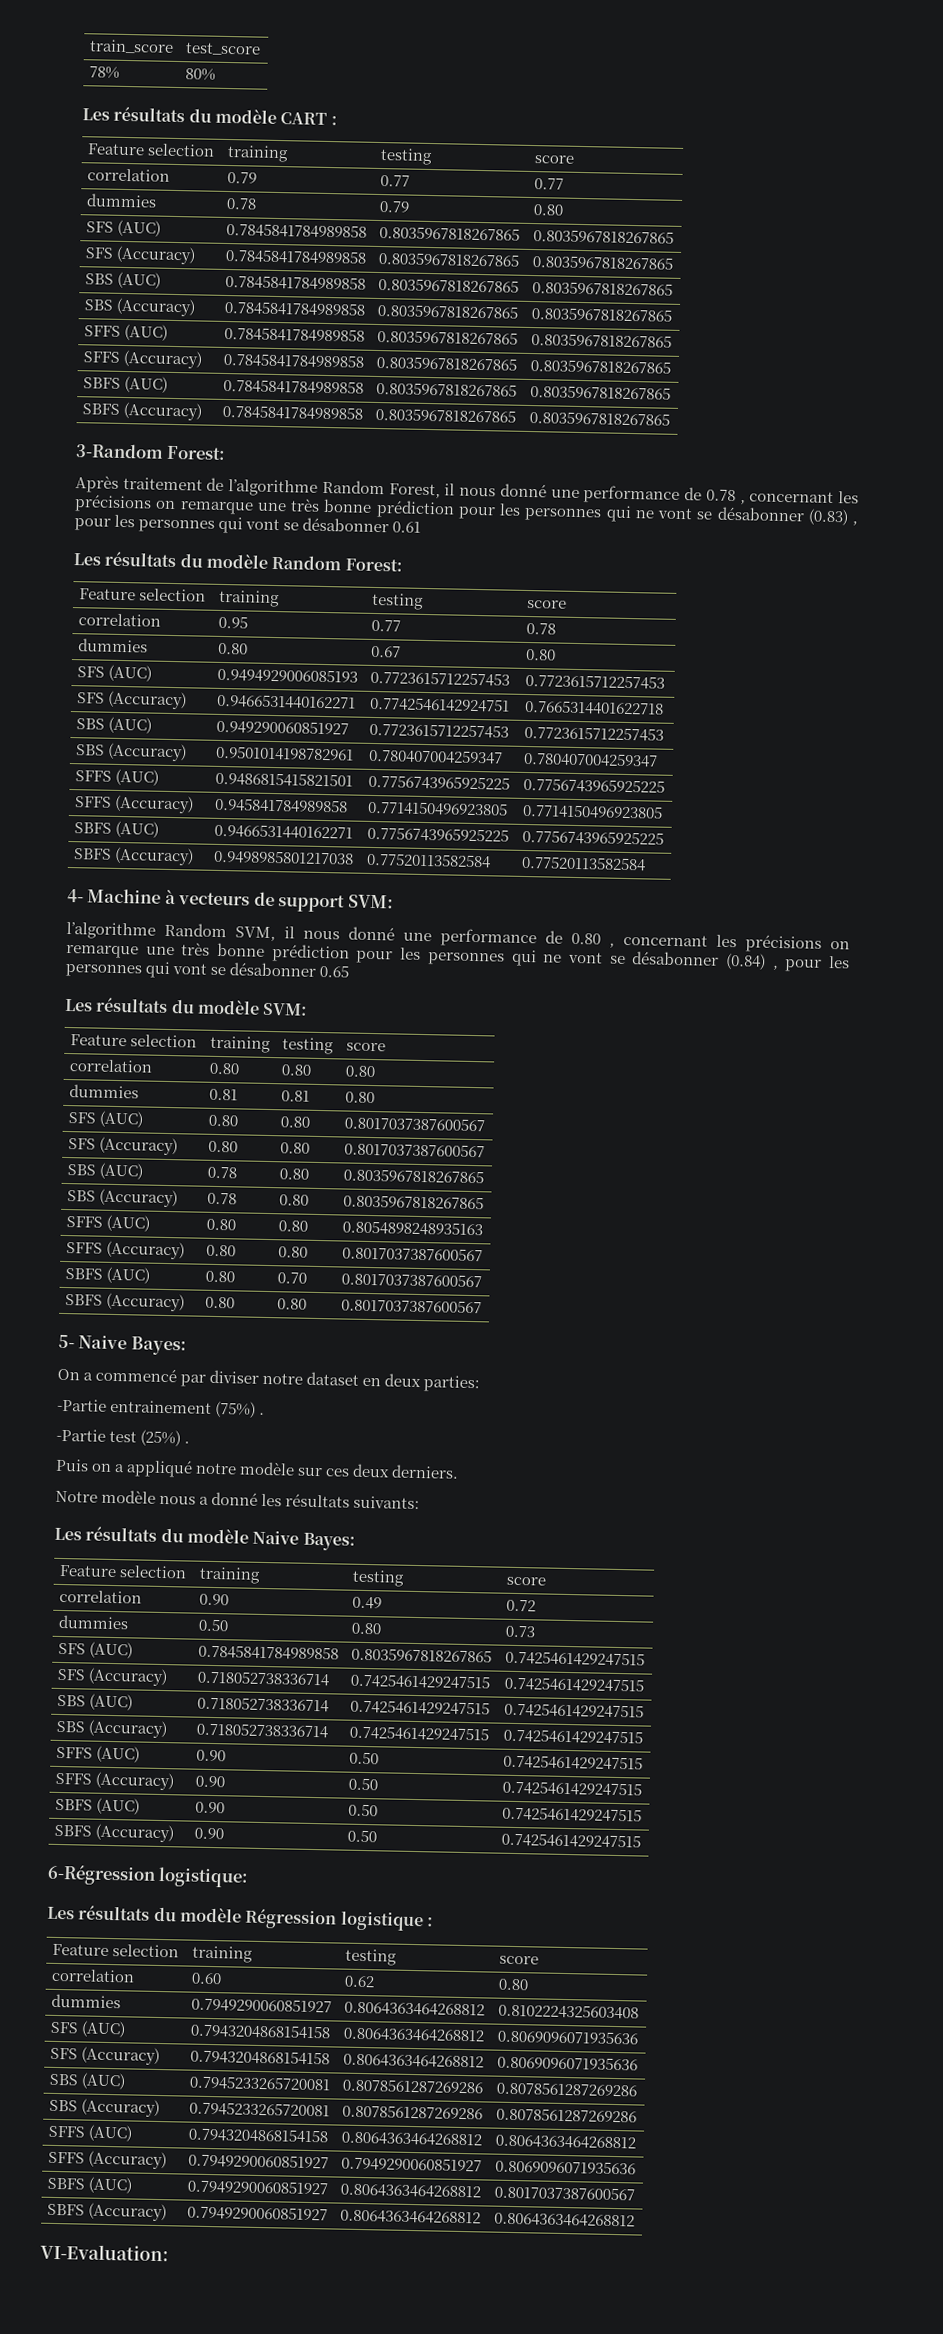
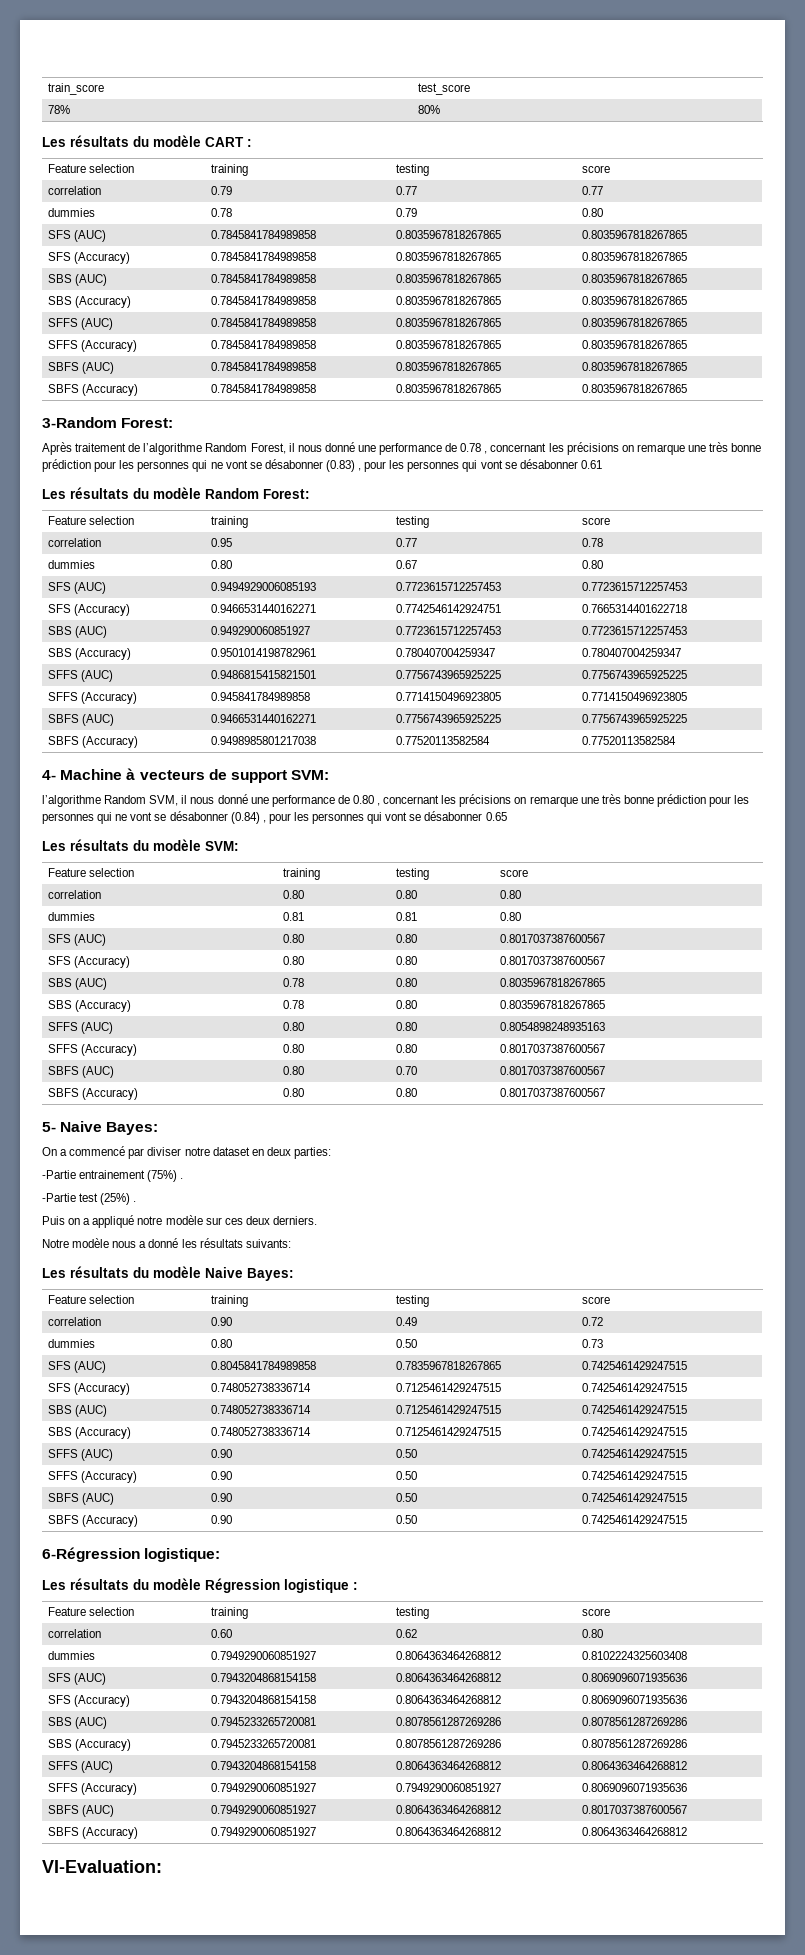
- dummies | 0.50 | 0.80 | 0.73
+ dummies | 0.80 | 0.50 | 0.73
- SFS (AUC) | 0.7845841784989858 | 0.8035967818267865 | 0.7425461429247515
+ SFS (AUC) | 0.8045841784989858 | 0.7835967818267865 | 0.7425461429247515
- SFS (Accuracy) | 0.718052738336714 | 0.7425461429247515 | 0.7425461429247515
+ SFS (Accuracy) | 0.748052738336714 | 0.7125461429247515 | 0.7425461429247515
- SBS (AUC) | 0.718052738336714 | 0.7425461429247515 | 0.7425461429247515
+ SBS (AUC) | 0.748052738336714 | 0.7125461429247515 | 0.7425461429247515
- SBS (Accuracy) | 0.718052738336714 | 0.7425461429247515 | 0.7425461429247515
+ SBS (Accuracy) | 0.748052738336714 | 0.7125461429247515 | 0.7425461429247515

